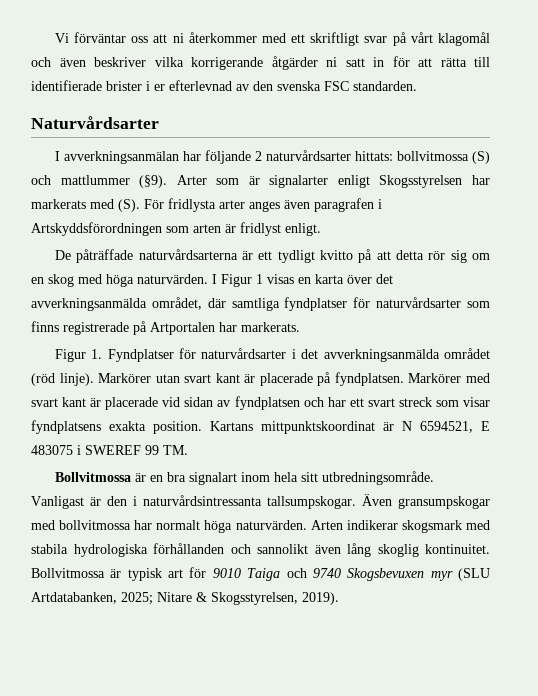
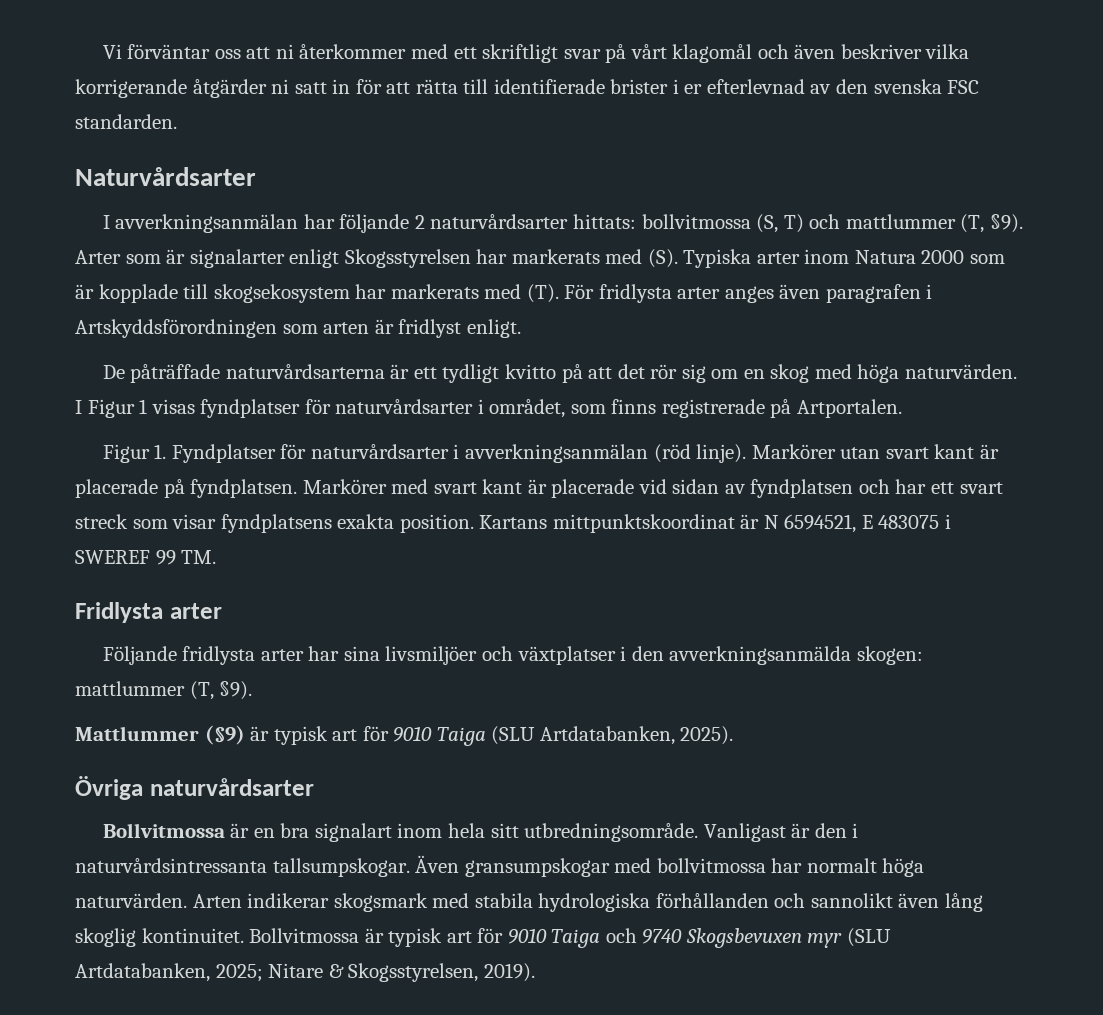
- I avverkningsanmälan har följande 2 naturvårdsarter hittats: bollvitmossa (S) och mattlummer (§9).
+ I avverkningsanmälan har följande 2 naturvårdsarter hittats: bollvitmossa (S, T) och mattlummer (T, §9).
- Arter som är signalarter enligt Skogsstyrelsen har markerats med (S). För fridlysta arter anges även paragrafen i Artskyddsförordningen som arten är fridlyst enligt.
+ Arter som är signalarter enligt Skogsstyrelsen har markerats med (S). Typiska arter inom Natura 2000 som är kopplade till skogsekosystem har markerats med (T). För fridlysta arter anges även paragrafen i Artskyddsförordningen som arten är fridlyst enligt.
- De påträffade naturvårdsarterna är ett tydligt kvitto på att detta rör sig om en skog med höga naturvärden.
+ De påträffade naturvårdsarterna är ett tydligt kvitto på att det rör sig om en skog med höga naturvärden.
- I Figur 1 visas en karta över det avverkningsanmälda området, där samtliga fyndplatser för naturvårdsarter som finns registrerade på Artportalen har markerats.
+ I Figur 1 visas fyndplatser för naturvårdsarter i området, som finns registrerade på Artportalen.
- Figur 1. Fyndplatser för naturvårdsarter i det avverkningsanmälda området (röd linje).
+ Figur 1. Fyndplatser för naturvårdsarter i avverkningsanmälan (röd linje).
+ Fridlysta arter
+ Följande fridlysta arter har sina livsmiljöer och växtplatser i den avverkningsanmälda skogen: mattlummer (T, §9).
+ Mattlummer (§9) är typisk art för 9010 Taiga (SLU Artdatabanken, 2025).
+ Övriga naturvårdsarter

